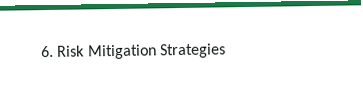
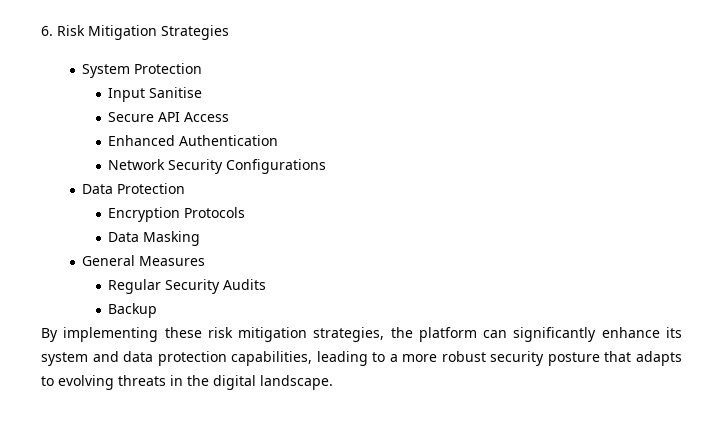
+ System Protection
+ Input Sanitise
+ Secure API Access
+ Enhanced Authentication
+ Network Security Configurations
+ Data Protection
+ Encryption Protocols
+ Data Masking
+ General Measures
+ Regular Security Audits
+ Backup
+ By implementing these risk mitigation strategies, the platform can significantly enhance its system and data protection capabilities, leading to a more robust security posture that adapts to evolving threats in the digital landscape.

